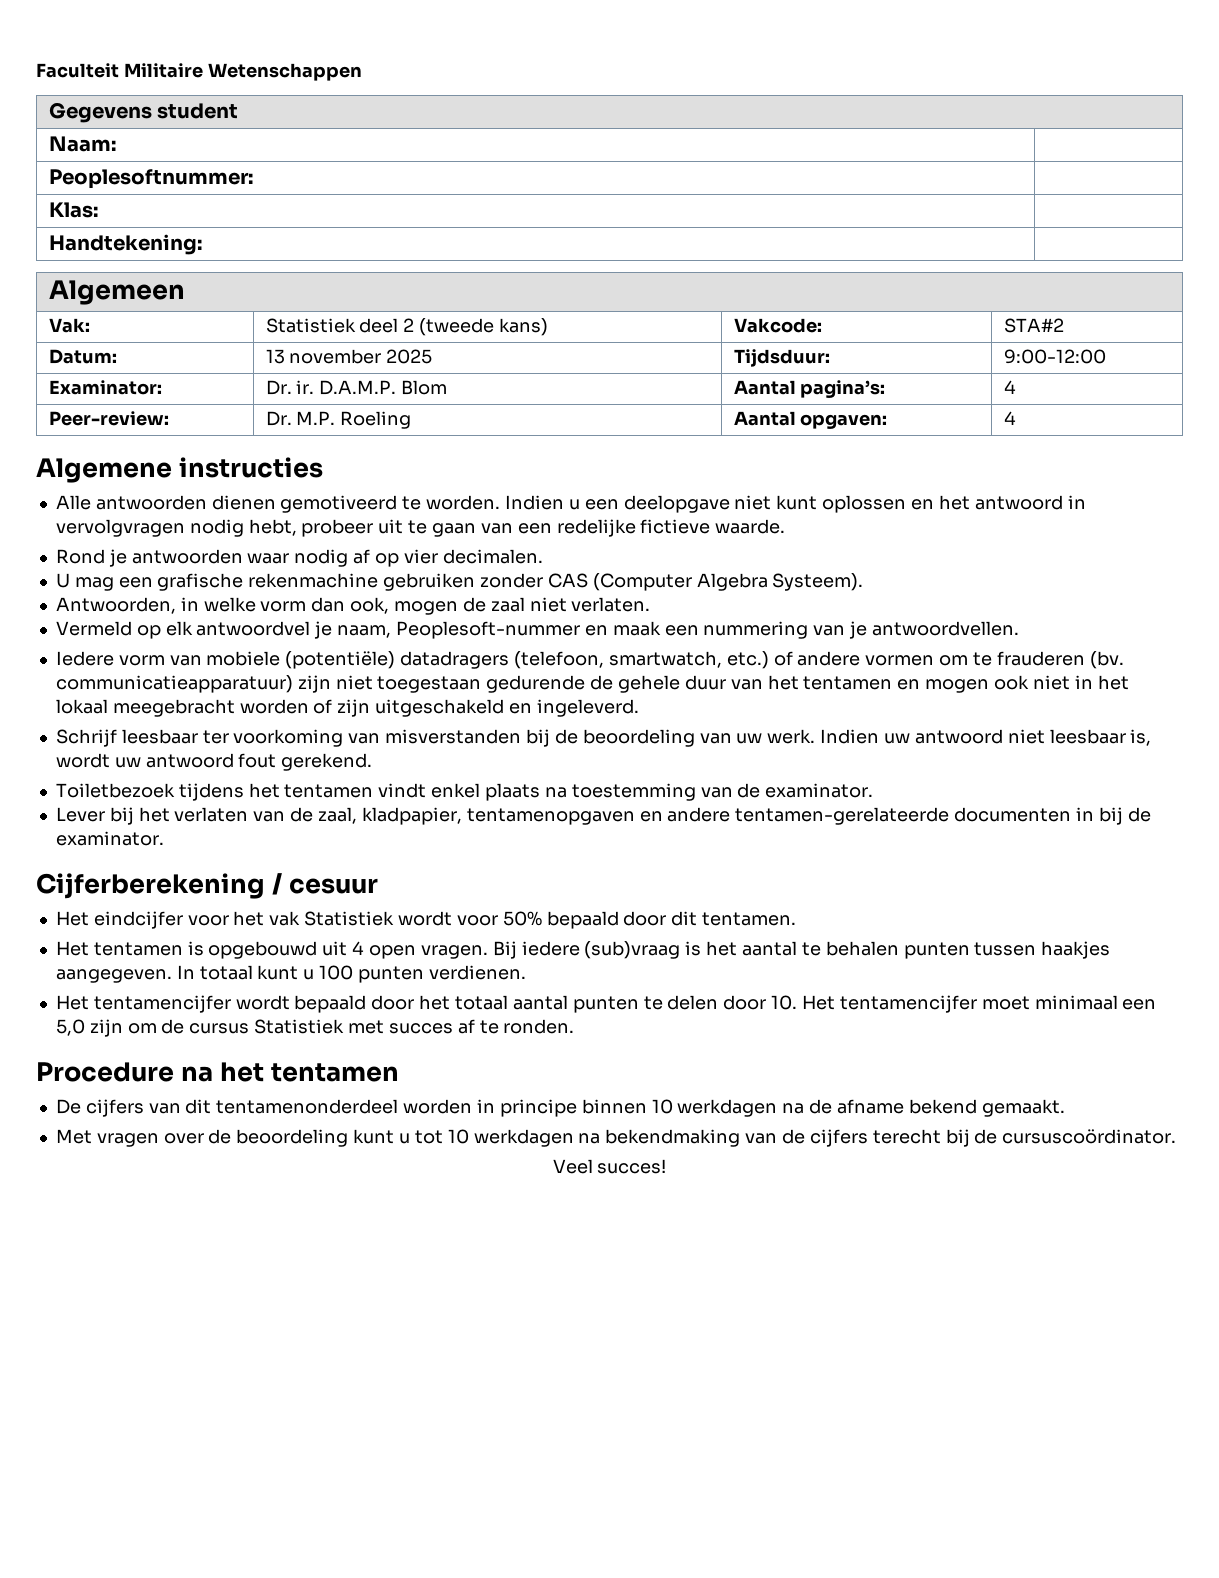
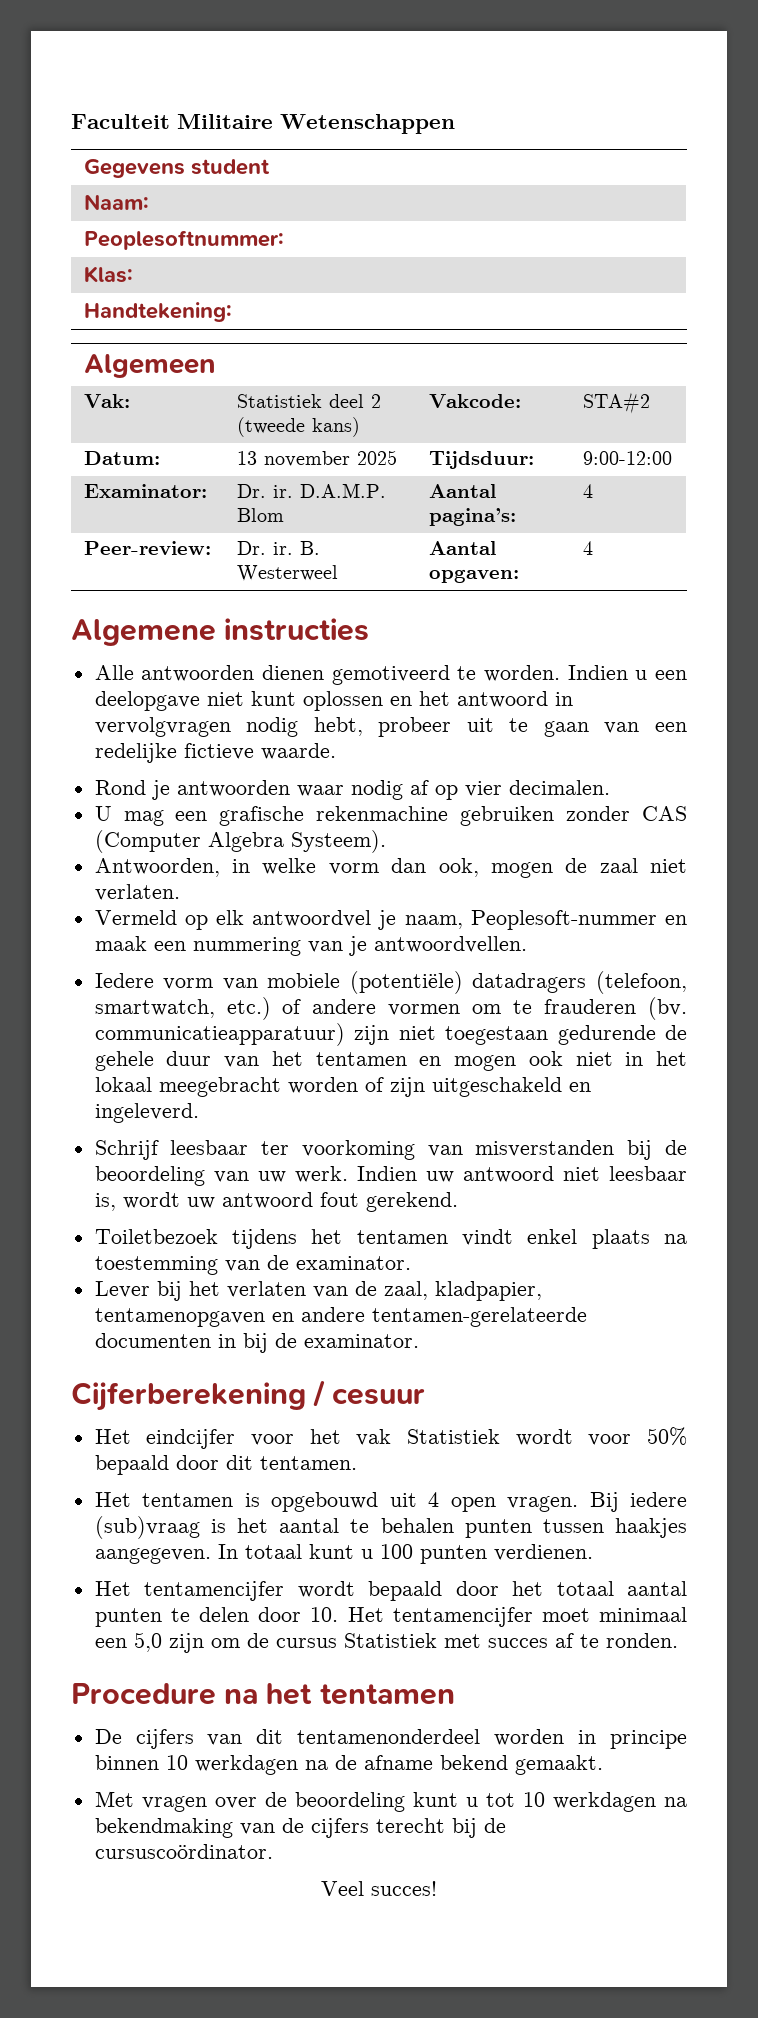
- Peer-review: | Dr. M.P. Roeling | Aantal opgaven: | 4
+ Peer-review: | Dr. ir. B. Westerweel | Aantal opgaven: | 4

